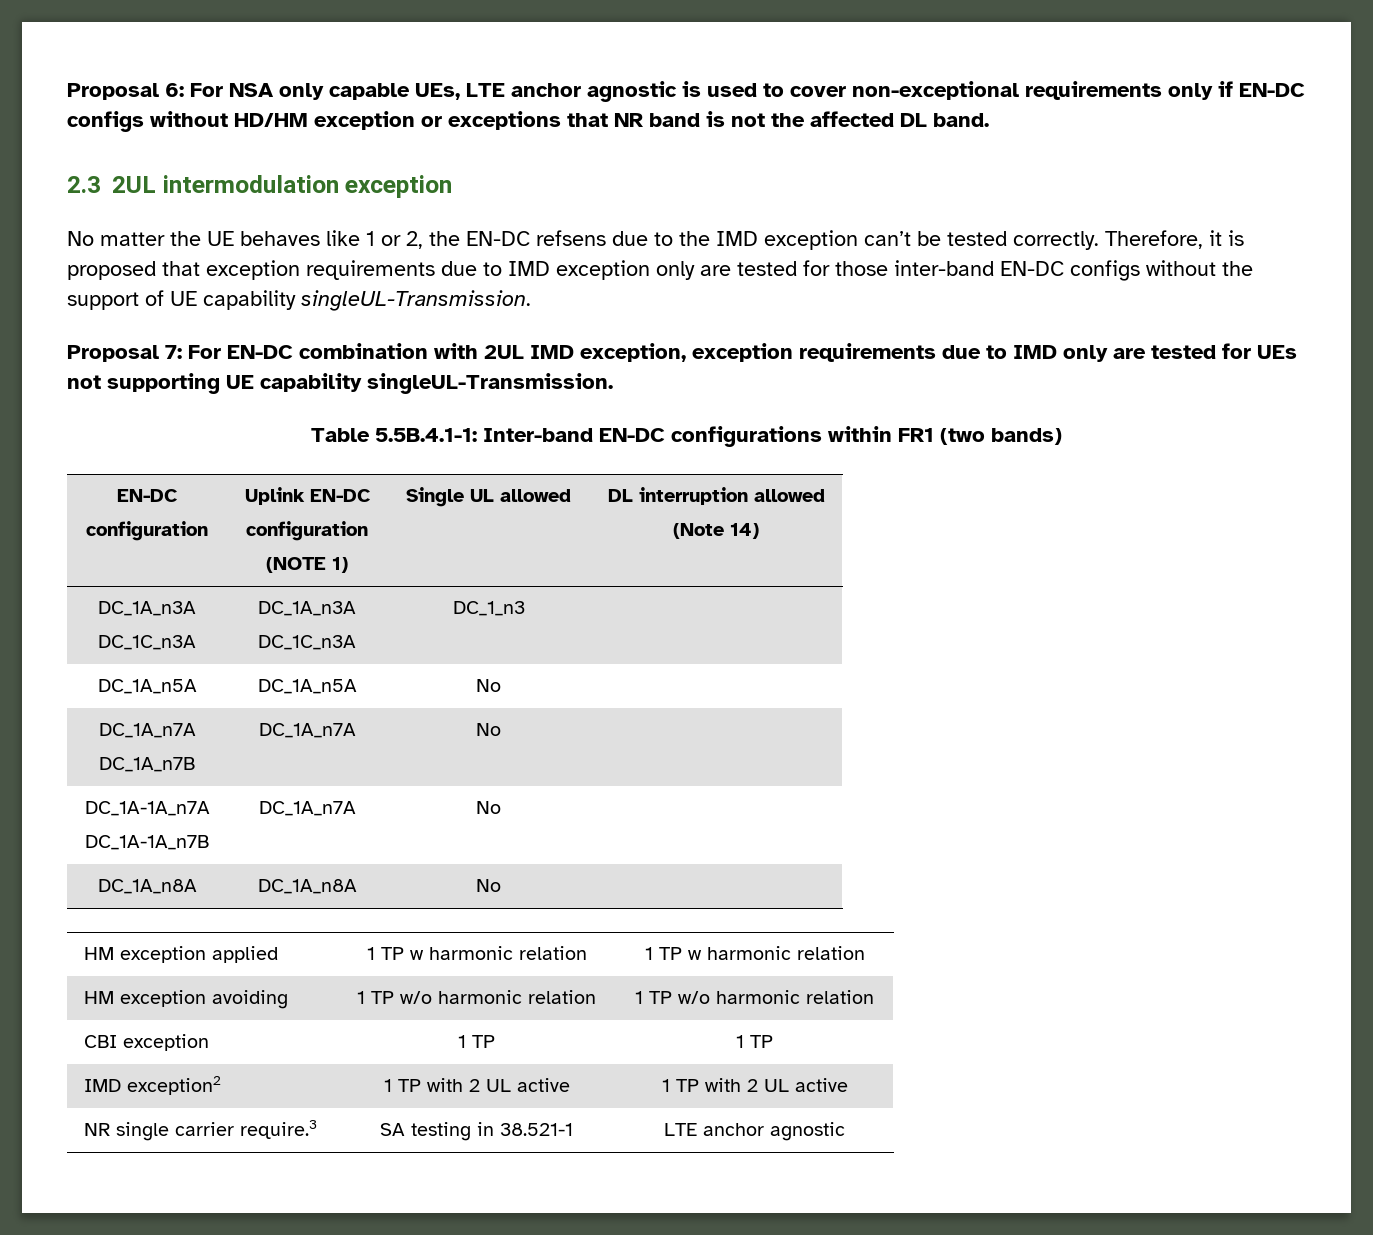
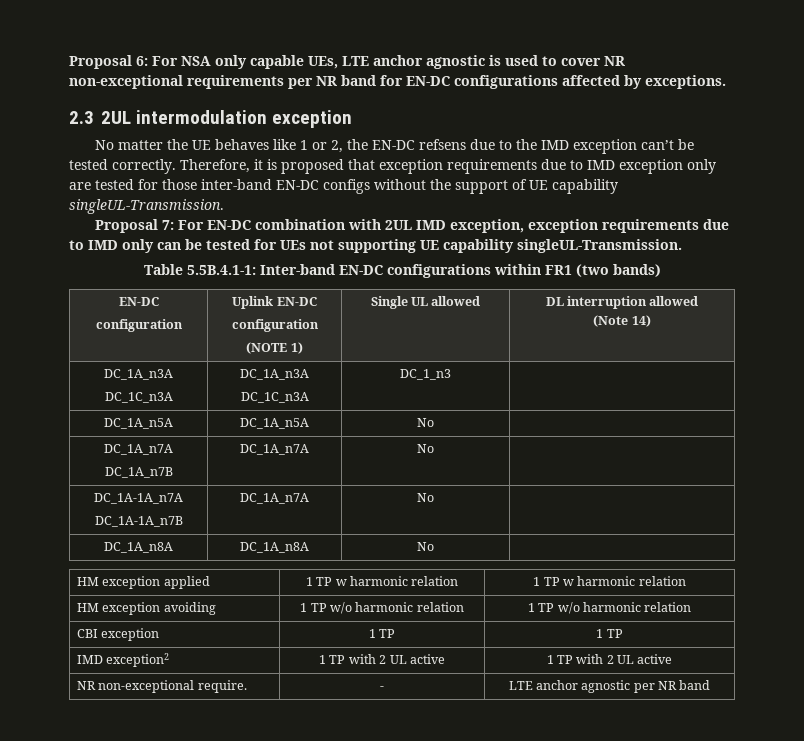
- Proposal 6: For NSA only capable UEs, LTE anchor agnostic is used to cover non-exceptional requirements only if EN-DC configs without HD/HM exception or exceptions that NR band is not the affected DL band.
+ Proposal 6: For NSA only capable UEs, LTE anchor agnostic is used to cover NR non-exceptional requirements per NR band for EN-DC configurations affected by exceptions.
- Proposal 7: For EN-DC combination with 2UL IMD exception, exception requirements due to IMD only are tested for UEs not supporting UE capability singleUL-Transmission.
+ Proposal 7: For EN-DC combination with 2UL IMD exception, exception requirements due to IMD only can be tested for UEs not supporting UE capability singleUL-Transmission.
- NR single carrier require.3 | SA testing in 38.521-1 | LTE anchor agnostic
+ NR non-exceptional require. | - | LTE anchor agnostic per NR band

